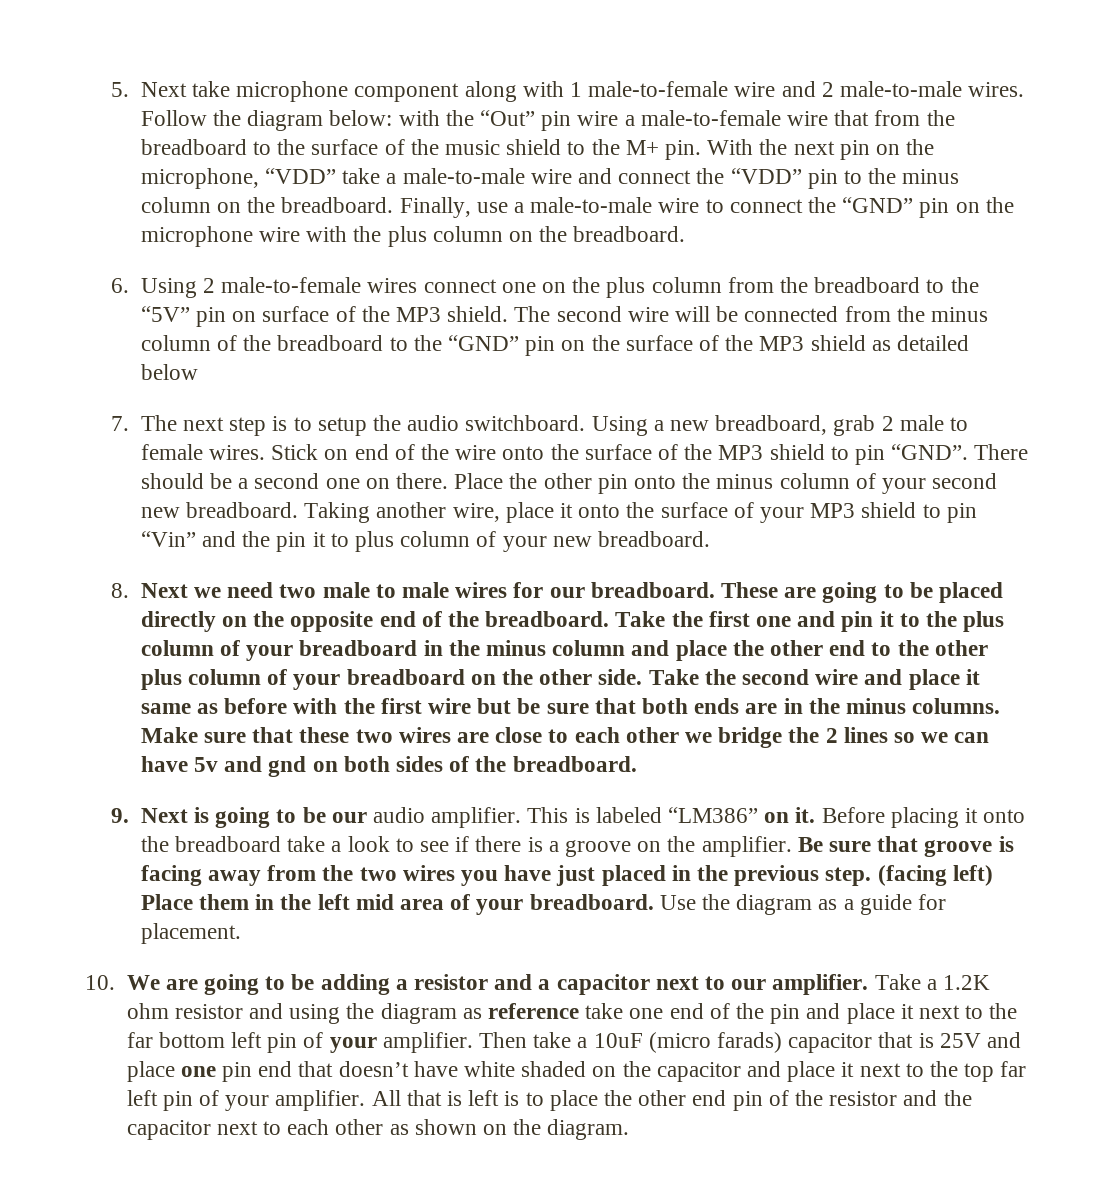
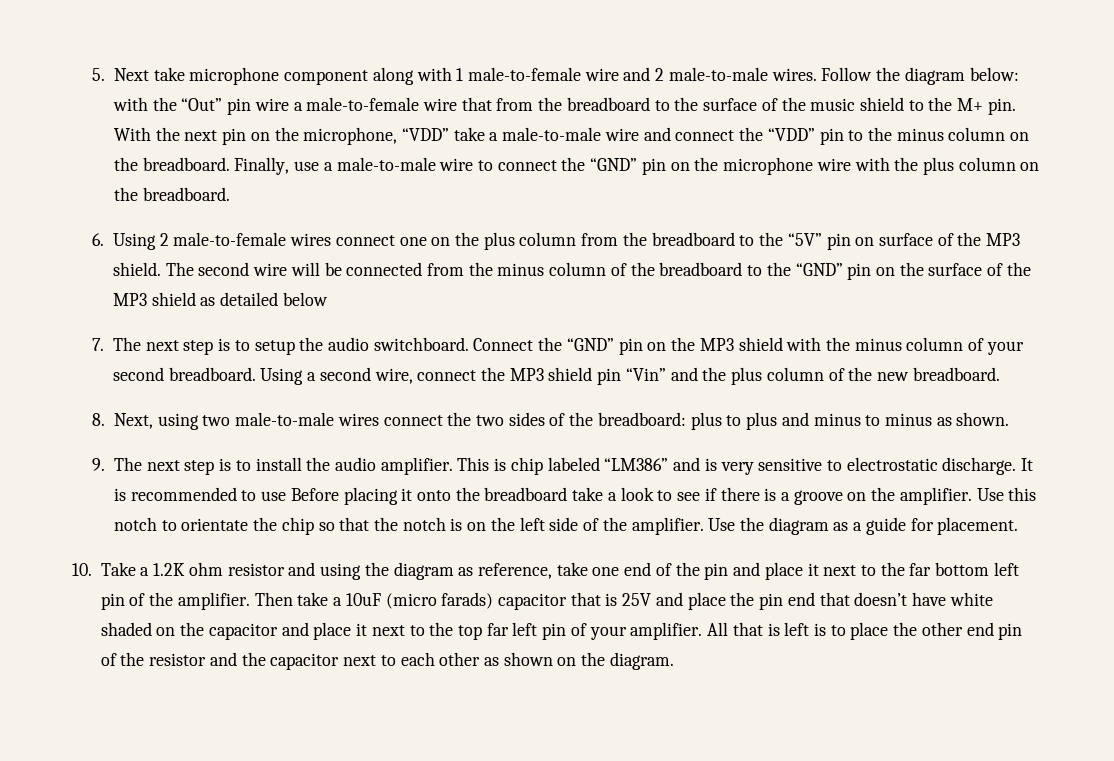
- Using a new breadboard, grab 2 male to female wires. Stick on end of the wire onto the surface of the MP3 shield to pin “GND”. There should be a second one on there. Place the other pin onto the minus column of your second new breadboard. Taking another wire, place it onto the surface of your MP3 shield to pin “Vin” and the pin it to plus column of your new breadboard.
+ Connect the “GND” pin on the MP3 shield with the minus column of your second breadboard. Using a second wire, connect the MP3 shield pin “Vin” and the plus column of the new breadboard.
- 8. Next we need two male to male wires for our breadboard. These are going to be placed directly on the opposite end of the breadboard. Take the first one and pin it to the plus column of your breadboard in the minus column and place the other end to the other plus column of your breadboard on the other side. Take the second wire and place it same as before with the first wire but be sure that both ends are in the minus columns. Make sure that these two wires are close to each other we bridge the 2 lines so we can have 5v and gnd on both sides of the breadboard.
- 9. Next is going to be our audio amplifier.
+ 8. Next, using two male-to-male wires connect the two sides of the breadboard: plus to plus and minus to minus as shown.
+ 9. The next step is to install the audio amplifier.
- This is labeled “LM386” on it. Before placing it onto the breadboard take a look to see if there is a groove on the amplifier.
+ This is chip labeled “LM386” and is very sensitive to electrostatic discharge. It is recommended to use Before placing it onto the breadboard take a look to see if there is a groove on the amplifier.
- Be sure that groove is facing away from the two wires you have just placed in the previous step. (facing left) Place them in the left mid area of your breadboard.
+ Use this notch to orientate the chip so that the notch is on the left side of the amplifier.
- 10. We are going to be adding a resistor and a capacitor next to our amplifier. Take a 1.2K ohm resistor and using the diagram as reference take one end of the pin and place it next to the far bottom left pin of your amplifier.
+ 10. Take a 1.2K ohm resistor and using the diagram as reference, take one end of the pin and place it next to the far bottom left pin of the amplifier.
- Then take a 10uF (micro farads) capacitor that is 25V and place one pin end that doesn’t have white shaded on the capacitor and place it next to the top far left pin of your amplifier.
+ Then take a 10uF (micro farads) capacitor that is 25V and place the pin end that doesn’t have white shaded on the capacitor and place it next to the top far left pin of your amplifier.

